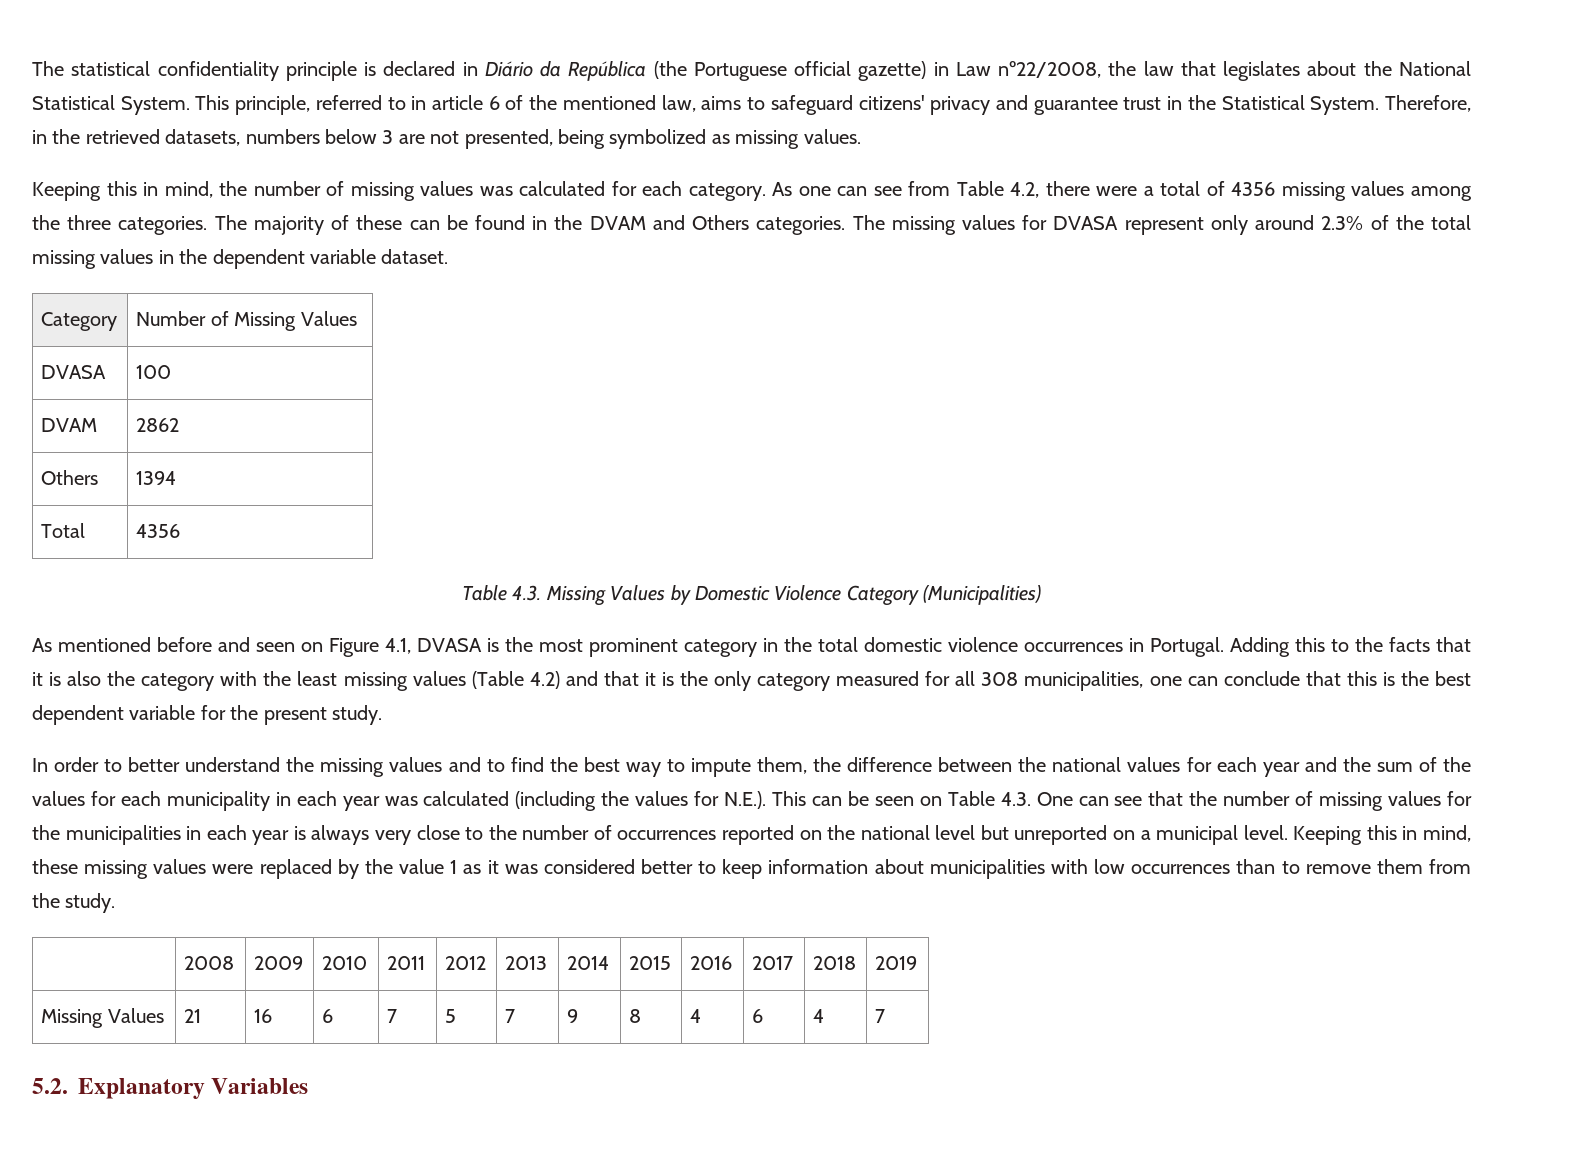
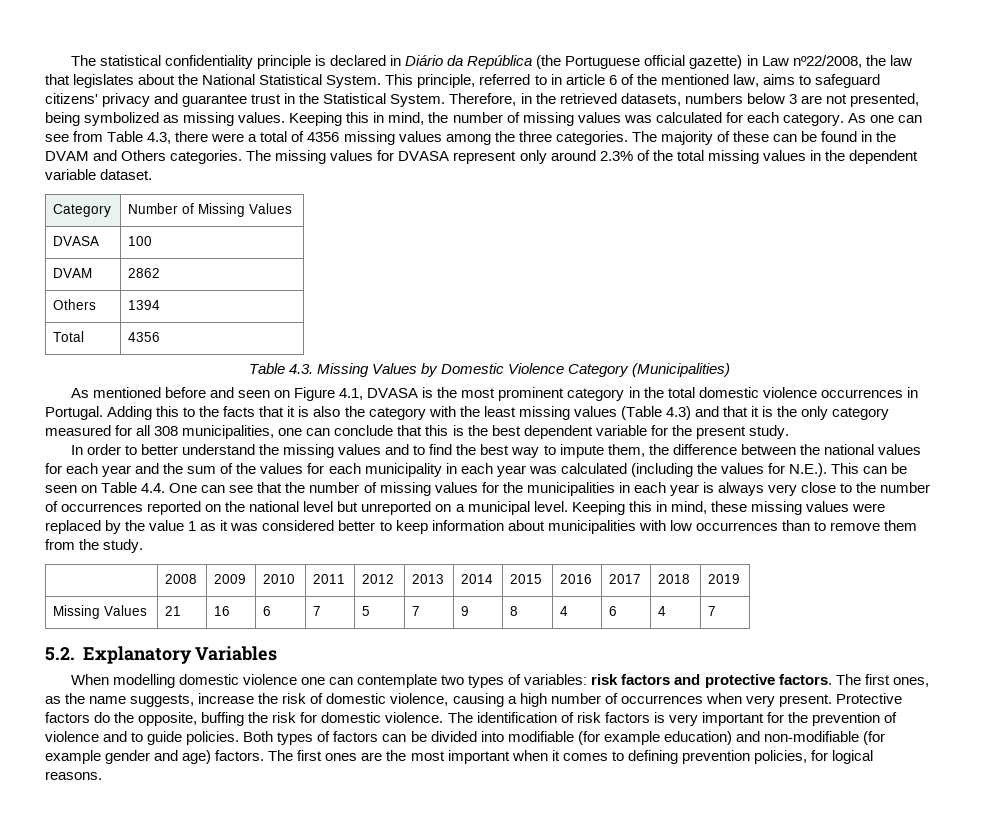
- Therefore, in the retrieved datasets, numbers below 3 are not presented, being symbolized as missing values.
- Keeping this in mind, the number of missing values was calculated for each category.
+ Therefore, in the retrieved datasets, numbers below 3 are not presented, being symbolized as missing values. Keeping this in mind, the number of missing values was calculated for each category.
- As one can see from Table 4.2, there were a total of 4356 missing values among the three categories.
+ As one can see from Table 4.3, there were a total of 4356 missing values among the three categories.
- Adding this to the facts that it is also the category with the least missing values (Table 4.2) and that it is the only category measured for all 308 municipalities, one can conclude that this is the best dependent variable for the present study.
+ Adding this to the facts that it is also the category with the least missing values (Table 4.3) and that it is the only category measured for all 308 municipalities, one can conclude that this is the best dependent variable for the present study.
- In order to better understand the missing values and to find the best way to impute them, the difference between the national values for each year and the sum of the values for each municipality in each year was calculated (including the values for N.E.). This can be seen on Table 4.3. One can see that the number of missing values for the municipalities in each year is always very close to the number of occurrences reported on the national level but unreported on a municipal level.
+ In order to better understand the missing values and to find the best way to impute them, the difference between the national values for each year and the sum of the values for each municipality in each year was calculated (including the values for N.E.). This can be seen on Table 4.4. One can see that the number of missing values for the municipalities in each year is always very close to the number of occurrences reported on the national level but unreported on a municipal level.
+ When modelling domestic violence one can contemplate two types of variables: risk factors and protective factors. The first ones, as the name suggests, increase the risk of domestic violence, causing a high number of occurrences when very present. Protective factors do the opposite, buffing the risk for domestic violence. The identification of risk factors is very important for the prevention of violence and to guide policies. Both types of factors can be divided into modifiable (for example education) and non-modifiable (for example gender and age) factors. The first ones are the most important when it comes to defining prevention policies, for logical reasons.

